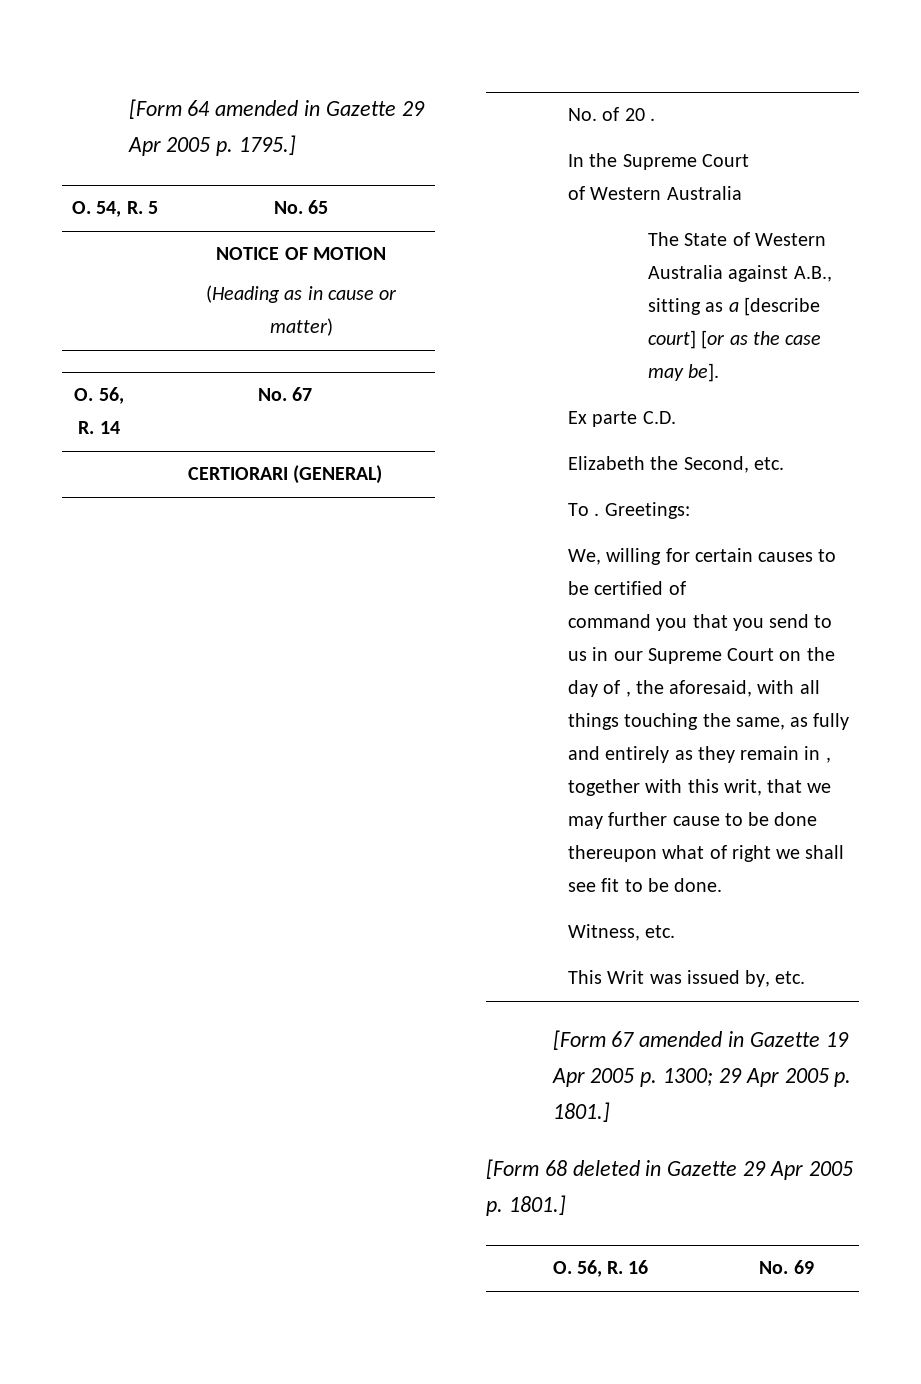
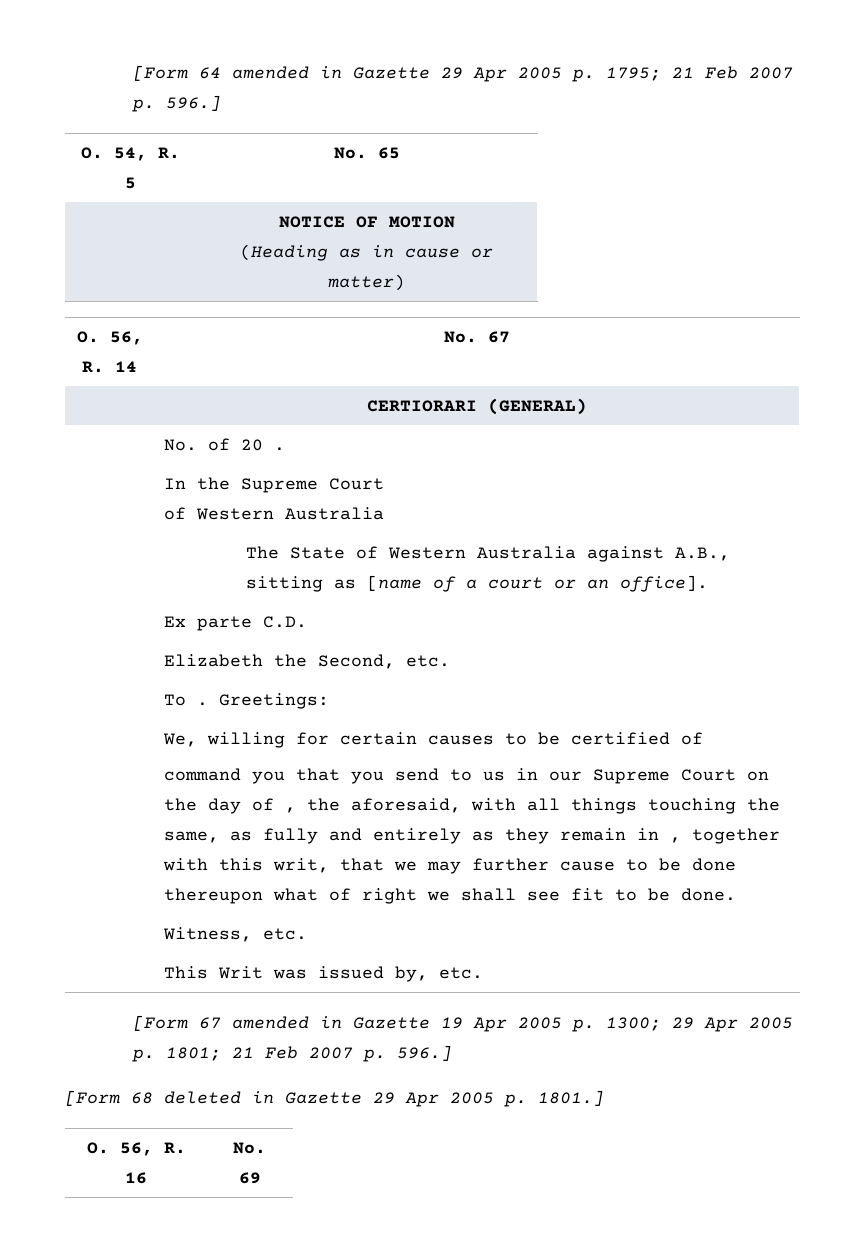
- [Form 64 amended in Gazette 29 Apr 2005 p. 1795.]
+ [Form 64 amended in Gazette 29 Apr 2005 p. 1795; 21 Feb 2007 p. 596.]
- The State of Western Australia against A.B., sitting as a [describe court] [or as the case may be].
+ The State of Western Australia against A.B., sitting as [name of a court or an office].
- [Form 67 amended in Gazette 19 Apr 2005 p. 1300; 29 Apr 2005 p. 1801.]
+ [Form 67 amended in Gazette 19 Apr 2005 p. 1300; 29 Apr 2005 p. 1801; 21 Feb 2007 p. 596.]

